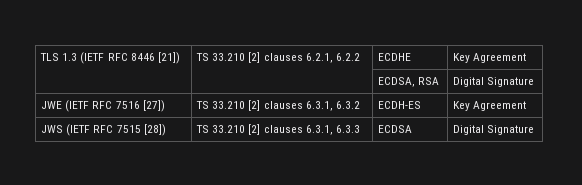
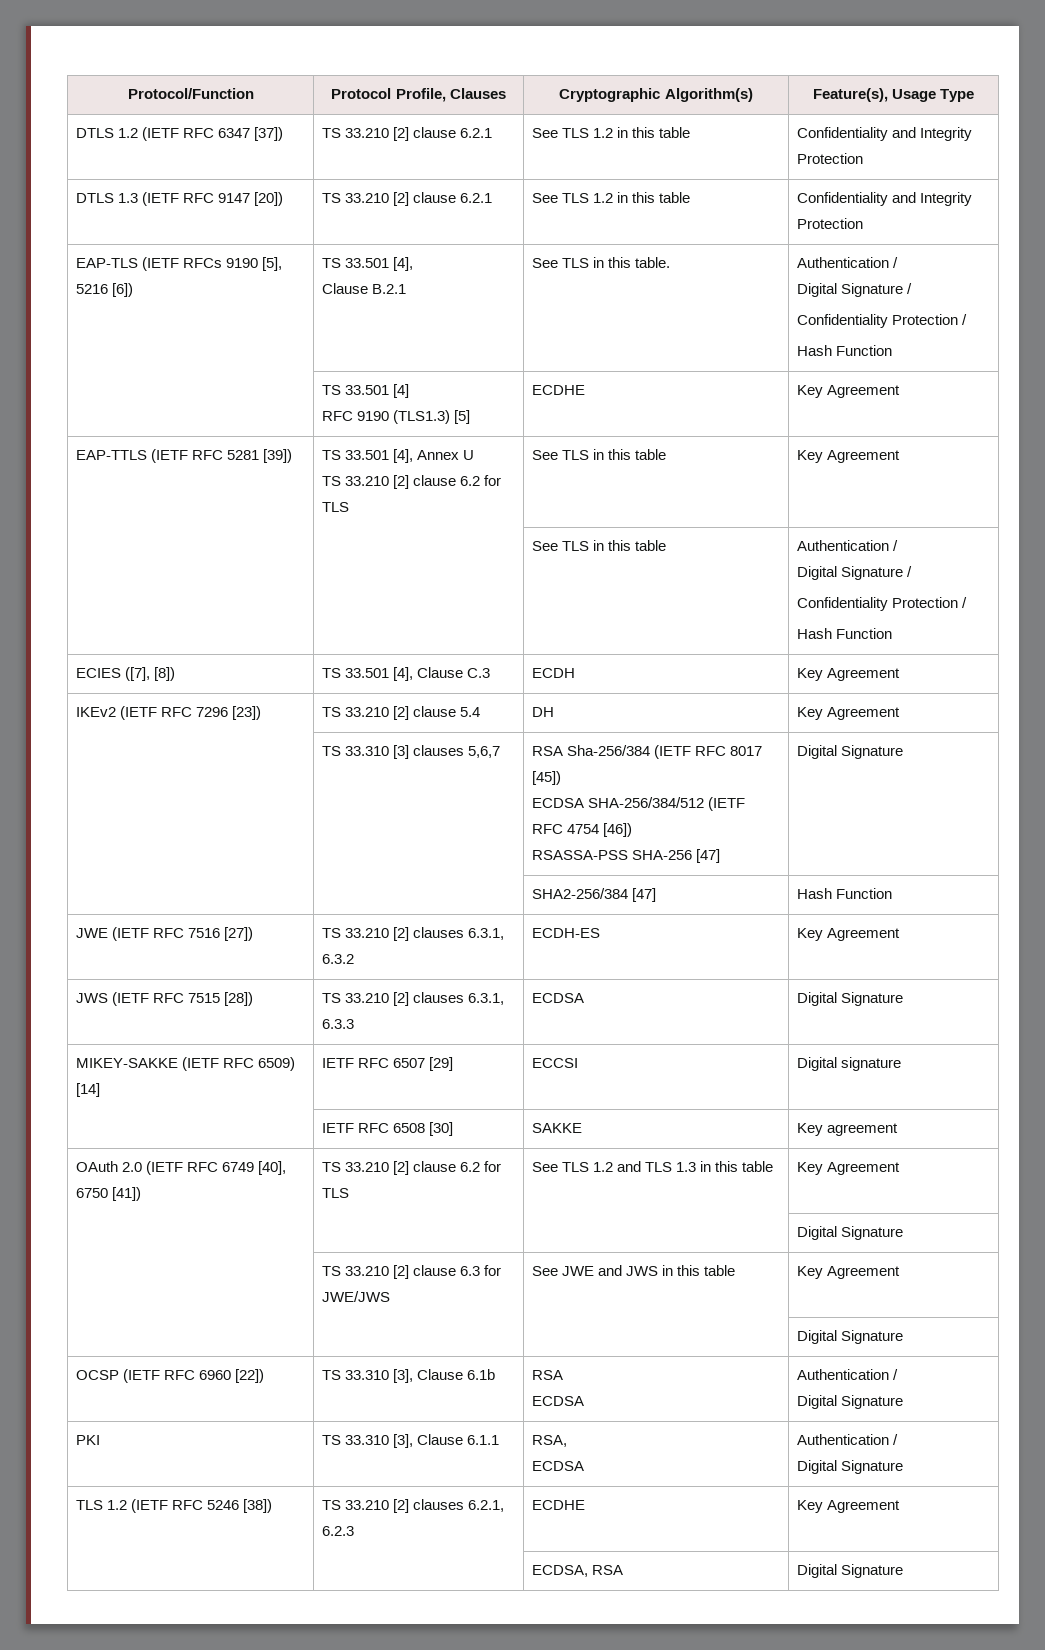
- TLS 1.3 (IETF RFC 8446 [21]) | TS 33.210 [2] clauses 6.2.1, 6.2.2 | ECDHE | Key Agreement
- | | ECDSA, RSA | Digital Signature
+ Protocol/Function | Protocol Profile, Clauses | Cryptographic Algorithm(s) | Feature(s), Usage Type
+ DTLS 1.2 (IETF RFC 6347 [37]) | TS 33.210 [2] clause 6.2.1 | See TLS 1.2 in this table | Confidentiality and Integrity Protection
+ DTLS 1.3 (IETF RFC 9147 [20]) | TS 33.210 [2] clause 6.2.1 | See TLS 1.2 in this table | Confidentiality and Integrity Protection
+ EAP-TLS (IETF RFCs 9190 [5], 5216 [6]) | TS 33.501 [4],
+ Clause B.2.1 | See TLS in this table. | Authentication /
+ Digital Signature /
+ Confidentiality Protection /
+ Hash Function
+ | TS 33.501 [4]
+ RFC 9190 (TLS1.3) [5] | ECDHE | Key Agreement
+ EAP-TTLS (IETF RFC 5281 [39]) | TS 33.501 [4], Annex U
+ TS 33.210 [2] clause 6.2 for TLS | See TLS in this table | Key Agreement
+ | | See TLS in this table | Authentication /
+ Digital Signature /
+ Confidentiality Protection /
+ Hash Function
+ ECIES ([7], [8]) | TS 33.501 [4], Clause C.3 | ECDH | Key Agreement
+ IKEv2 (IETF RFC 7296 [23]) | TS 33.210 [2] clause 5.4 | DH | Key Agreement
+ | TS 33.310 [3] clauses 5,6,7 | RSA Sha-256/384 (IETF RFC 8017 [45])
+ ECDSA SHA-256/384/512 (IETF RFC 4754 [46])
+ RSASSA-PSS SHA-256 [47] | Digital Signature
+ | | SHA2-256/384 [47] | Hash Function
+ MIKEY-SAKKE (IETF RFC 6509) [14] | IETF RFC 6507 [29] | ECCSI | Digital signature
+ | IETF RFC 6508 [30] | SAKKE | Key agreement
+ OAuth 2.0 (IETF RFC 6749 [40], 6750 [41]) | TS 33.210 [2] clause 6.2 for TLS | See TLS 1.2 and TLS 1.3 in this table | Key Agreement
+ | | | Digital Signature
+ | TS 33.210 [2] clause 6.3 for JWE/JWS | See JWE and JWS in this table | Key Agreement
+ | | | Digital Signature
+ OCSP (IETF RFC 6960 [22]) | TS 33.310 [3], Clause 6.1b | RSA
+ ECDSA | Authentication /
+ Digital Signature
+ PKI | TS 33.310 [3], Clause 6.1.1 | RSA,
+ ECDSA | Authentication /
+ Digital Signature
+ TLS 1.2 (IETF RFC 5246 [38]) | TS 33.210 [2] clauses 6.2.1, 6.2.3 | ECDHE | Key Agreement
+ | | ECDSA, RSA | Digital Signature

